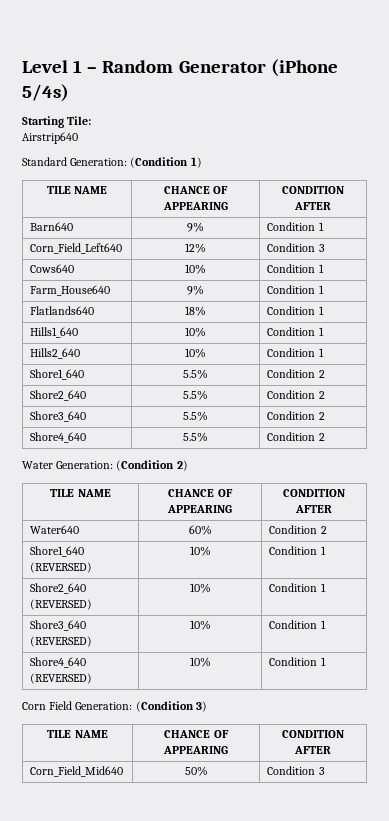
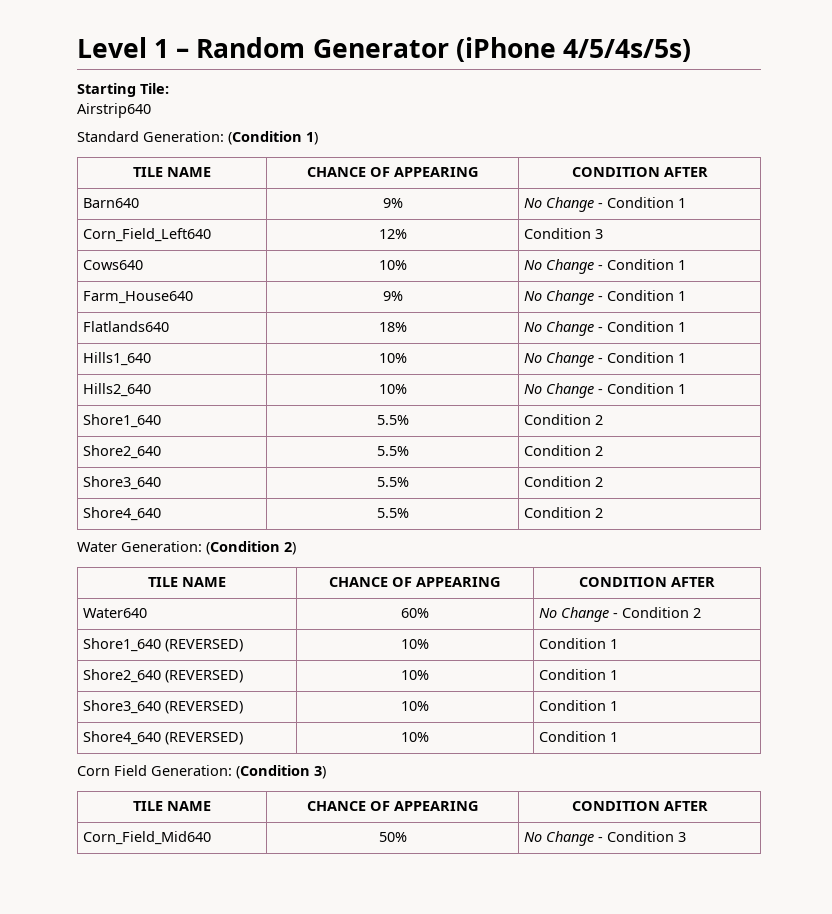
- Level 1 – Random Generator (iPhone 5/4s)
+ Level 1 – Random Generator (iPhone 4/5/4s/5s)
- Barn640 | 9% | Condition 1
+ Barn640 | 9% | No Change - Condition 1
- Cows640 | 10% | Condition 1
+ Cows640 | 10% | No Change - Condition 1
- Farm_House640 | 9% | Condition 1
+ Farm_House640 | 9% | No Change - Condition 1
- Flatlands640 | 18% | Condition 1
+ Flatlands640 | 18% | No Change - Condition 1
- Hills1_640 | 10% | Condition 1
+ Hills1_640 | 10% | No Change - Condition 1
- Hills2_640 | 10% | Condition 1
+ Hills2_640 | 10% | No Change - Condition 1
- Water640 | 60% | Condition 2
+ Water640 | 60% | No Change - Condition 2
- Corn_Field_Mid640 | 50% | Condition 3
+ Corn_Field_Mid640 | 50% | No Change - Condition 3

